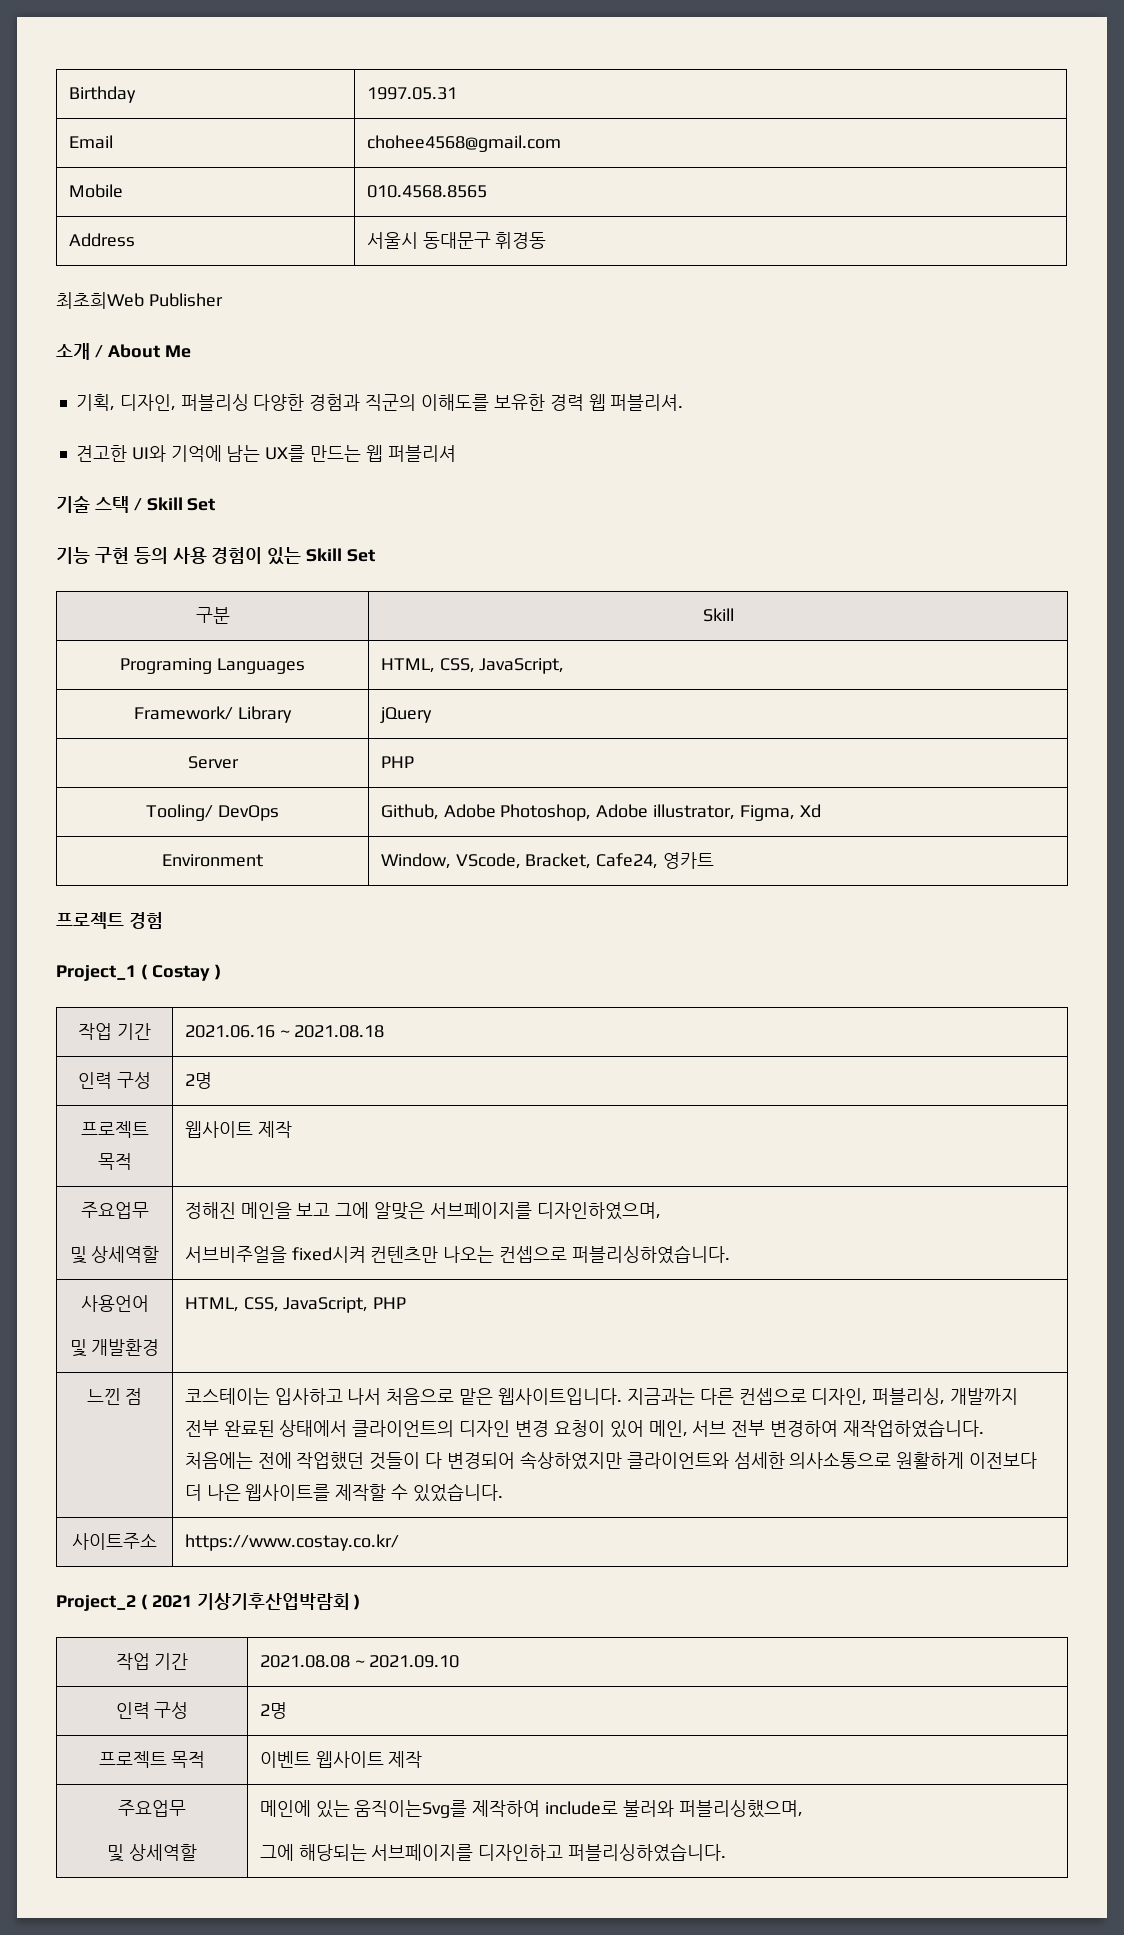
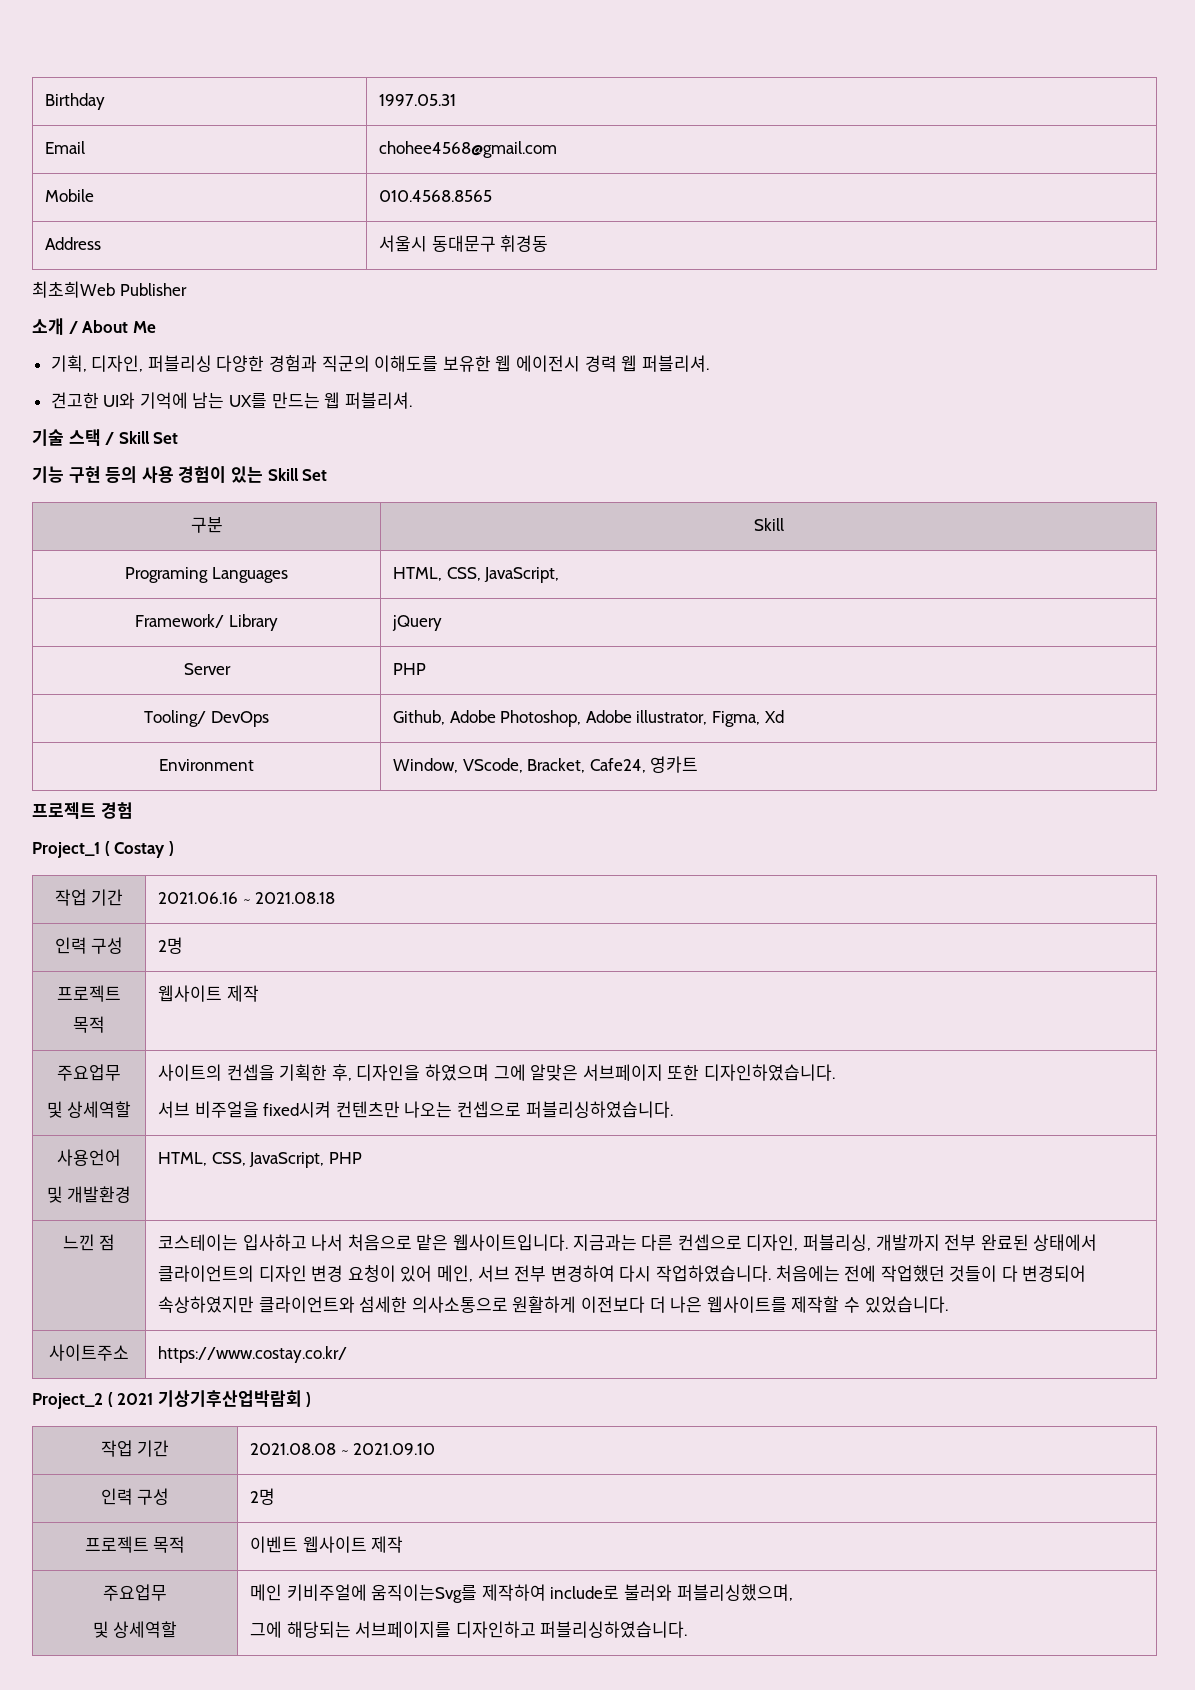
- 기획, 디자인, 퍼블리싱 다양한 경험과 직군의 이해도를 보유한 경력 웹 퍼블리셔.
+ 기획, 디자인, 퍼블리싱 다양한 경험과 직군의 이해도를 보유한 웹 에이전시 경력 웹 퍼블리셔.
- 견고한 UI와 기억에 남는 UX를 만드는 웹 퍼블리셔
+ 견고한 UI와 기억에 남는 UX를 만드는 웹 퍼블리셔.
  프로젝트 목적 | 웹사이트 제작
  주요업무
- 및 상세역할 | 정해진 메인을 보고 그에 알맞은 서브페이지를 디자인하였으며,
- 서브비주얼을 fixed시켜 컨텐츠만 나오는 컨셉으로 퍼블리싱하였습니다.
+ 및 상세역할 | 사이트의 컨셉을 기획한 후, 디자인을 하였으며 그에 알맞은 서브페이지 또한 디자인하였습니다.
+ 서브 비주얼을 fixed시켜 컨텐츠만 나오는 컨셉으로 퍼블리싱하였습니다.
- 지금과는 다른 컨셉으로 디자인, 퍼블리싱, 개발까지 전부 완료된 상태에서 클라이언트의 디자인 변경 요청이 있어 메인, 서브 전부 변경하여 재작업하였습니다.
+ 지금과는 다른 컨셉으로 디자인, 퍼블리싱, 개발까지 전부 완료된 상태에서 클라이언트의 디자인 변경 요청이 있어 메인, 서브 전부 변경하여 다시 작업하였습니다.
  프로젝트 목적 | 이벤트 웹사이트 제작
  주요업무
- 및 상세역할 | 메인에 있는 움직이는Svg를 제작하여 include로 불러와 퍼블리싱했으며,
+ 및 상세역할 | 메인 키비주얼에 움직이는Svg를 제작하여 include로 불러와 퍼블리싱했으며,

